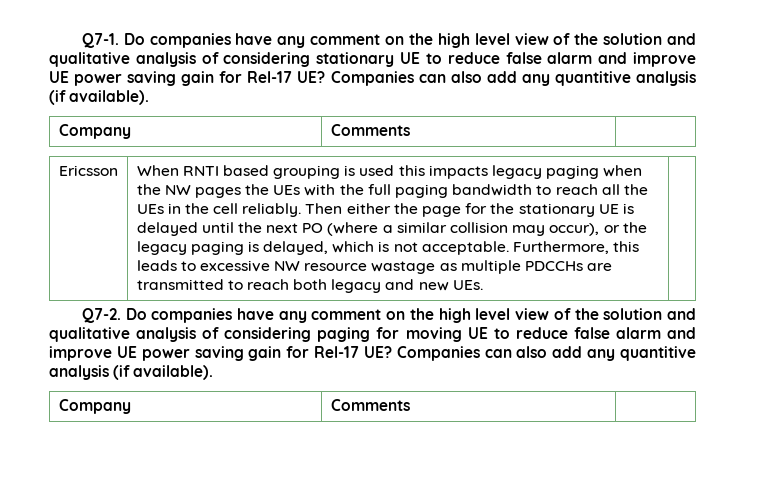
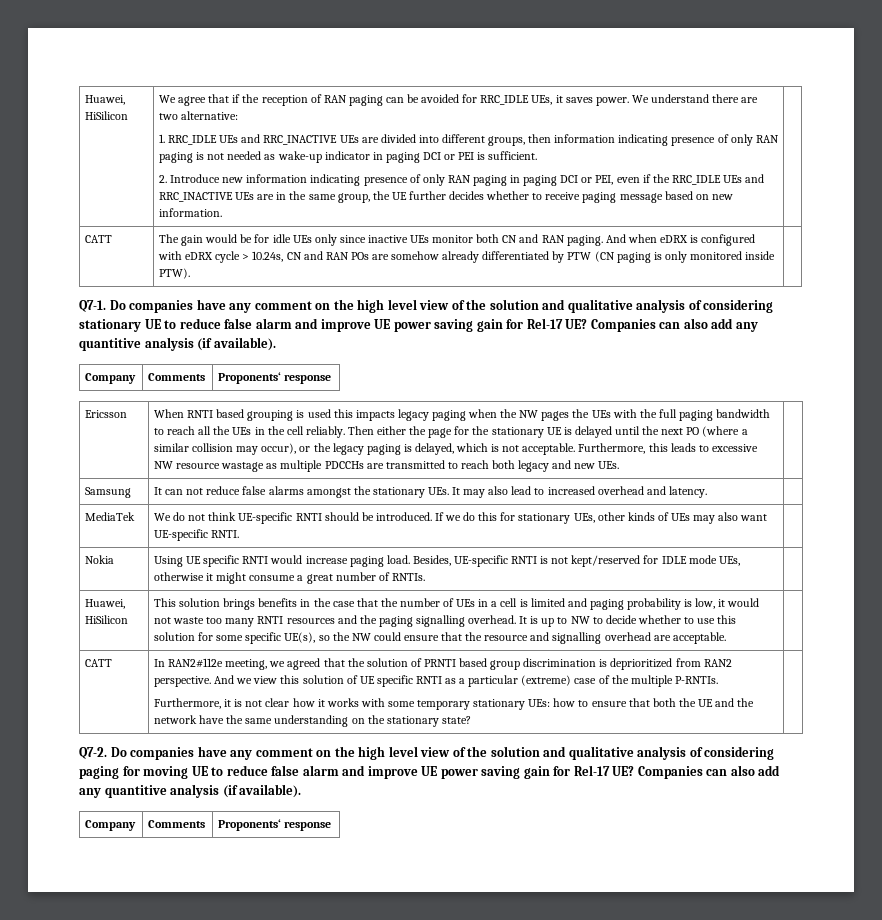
+ Huawei, HiSilicon | We agree that if the reception of RAN paging can be avoided for RRC_IDLE UEs, it saves power. We understand there are two alternative:
+ 1. RRC_IDLE UEs and RRC_INACTIVE UEs are divided into different groups, then information indicating presence of only RAN paging is not needed as wake-up indicator in paging DCI or PEI is sufficient.
+ 2. Introduce new information indicating presence of only RAN paging in paging DCI or PEI, even if the RRC_IDLE UEs and RRC_INACTIVE UEs are in the same group, the UE further decides whether to receive paging message based on new information. |
+ CATT | The gain would be for idle UEs only since inactive UEs monitor both CN and RAN paging. And when eDRX is configured with eDRX cycle > 10.24s, CN and RAN POs are somehow already differentiated by PTW (CN paging is only monitored inside PTW).
  Do companies have any comment on the high level view of the solution and qualitative analysis of considering stationary UE to reduce false alarm and improve UE power saving gain for Rel-17 UE? Companies can also add any quantitive analysis (if available).
- Company | Comments |
+ Company | Comments | Proponents‘ response
+ Samsung | It can not reduce false alarms amongst the stationary UEs. It may also lead to increased overhead and latency. |
+ MediaTek | We do not think UE-specific RNTI should be introduced. If we do this for stationary UEs, other kinds of UEs may also want UE-specific RNTI. |
+ Nokia | Using UE specific RNTI would increase paging load. Besides, UE-specific RNTI is not kept/reserved for IDLE mode UEs, otherwise it might consume a great number of RNTIs. |
+ Huawei, HiSilicon | This solution brings benefits in the case that the number of UEs in a cell is limited and paging probability is low, it would not waste too many RNTI resources and the paging signalling overhead. It is up to NW to decide whether to use this solution for some specific UE(s), so the NW could ensure that the resource and signalling overhead are acceptable. |
+ CATT | In RAN2#112e meeting, we agreed that the solution of PRNTI based group discrimination is deprioritized from RAN2 perspective. And we view this solution of UE specific RNTI as a particular (extreme) case of the multiple P-RNTIs.
+ Furthermore, it is not clear how it works with some temporary stationary UEs: how to ensure that both the UE and the network have the same understanding on the stationary state?
  Do companies have any comment on the high level view of the solution and qualitative analysis of considering paging for moving UE to reduce false alarm and improve UE power saving gain for Rel-17 UE? Companies can also add any quantitive analysis (if available).
- Company | Comments |
+ Company | Comments | Proponents‘ response

